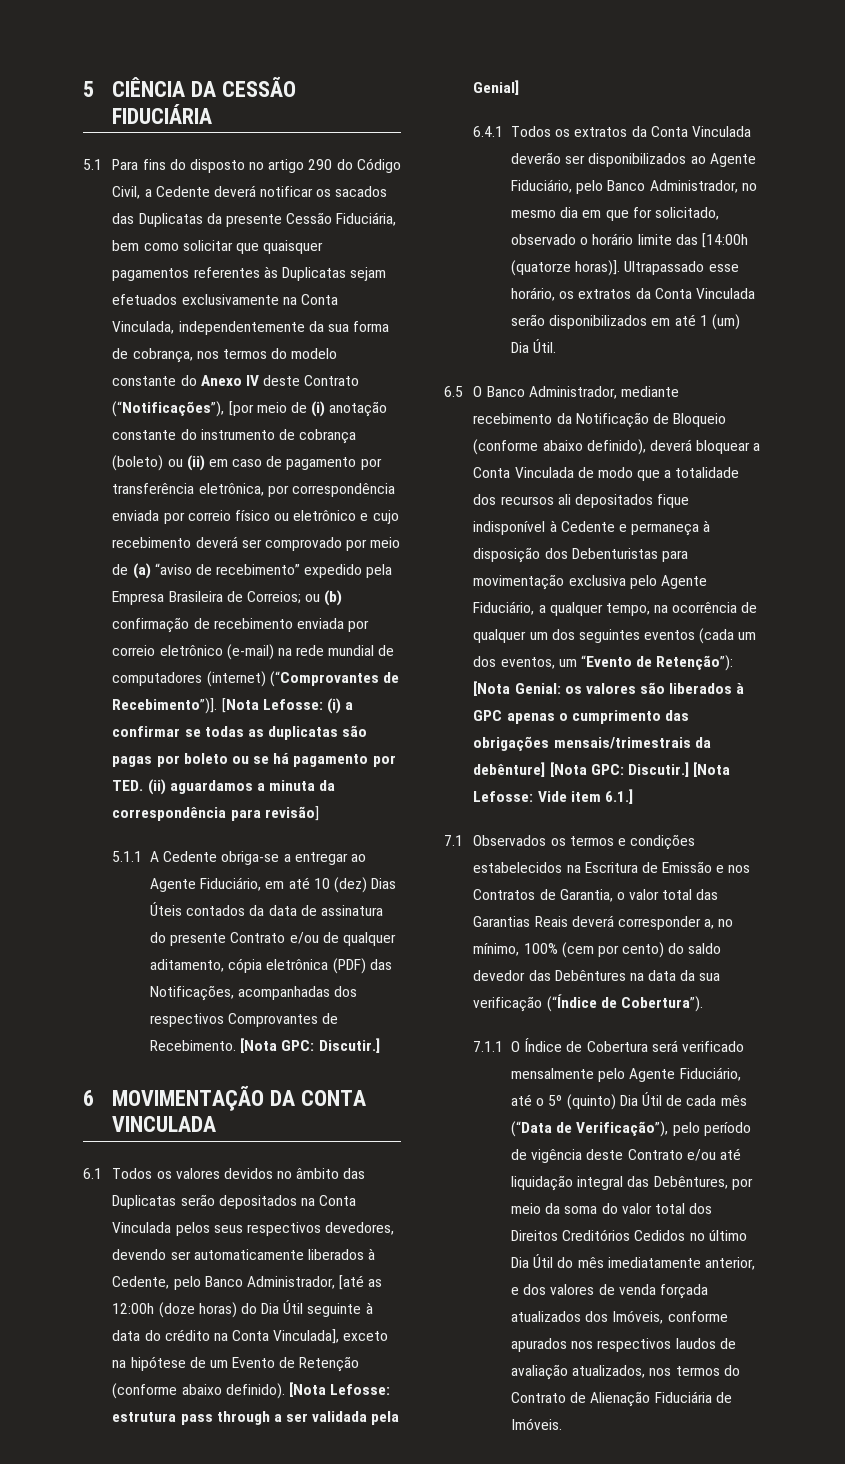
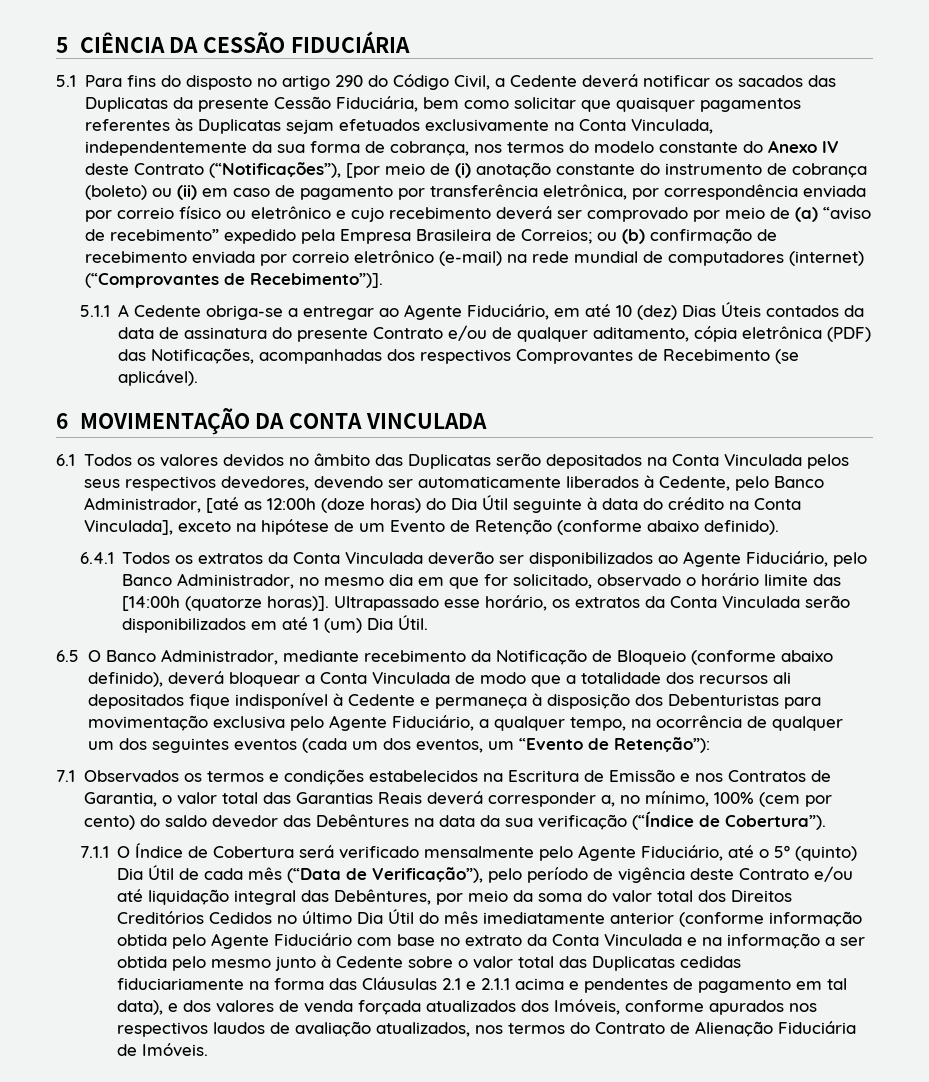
- [Nota Lefosse: (i) a confirmar se todas as duplicatas são pagas por boleto ou se há pagamento por TED. (ii) aguardamos a minuta da correspondência para revisão]
- 5.1.1 A Cedente obriga-se a entregar ao Agente Fiduciário, em até 10 (dez) Dias Úteis contados da data de assinatura do presente Contrato e/ou de qualquer aditamento, cópia eletrônica (PDF) das Notificações, acompanhadas dos respectivos Comprovantes de Recebimento. [Nota GPC: Discutir.]
+ 5.1.1 A Cedente obriga-se a entregar ao Agente Fiduciário, em até 10 (dez) Dias Úteis contados da data de assinatura do presente Contrato e/ou de qualquer aditamento, cópia eletrônica (PDF) das Notificações, acompanhadas dos respectivos Comprovantes de Recebimento (se aplicável).
- [Nota Lefosse: estrutura pass through a ser validada pela Genial]
- [Nota Genial: os valores são liberados à GPC apenas o cumprimento das obrigações mensais/trimestrais da debênture] [Nota GPC: Discutir.] [Nota Lefosse: Vide item 6.1.]
- 7.1.1 O Índice de Cobertura será verificado mensalmente pelo Agente Fiduciário, até o 5º (quinto) Dia Útil de cada mês (“Data de Verificação”), pelo período de vigência deste Contrato e/ou até liquidação integral das Debêntures, por meio da soma do valor total dos Direitos Creditórios Cedidos no último Dia Útil do mês imediatamente anterior, e dos valores de venda forçada atualizados dos Imóveis, conforme apurados nos respectivos laudos de avaliação atualizados, nos termos do Contrato de Alienação Fiduciária de Imóveis.
+ 7.1.1 O Índice de Cobertura será verificado mensalmente pelo Agente Fiduciário, até o 5º (quinto) Dia Útil de cada mês (“Data de Verificação”), pelo período de vigência deste Contrato e/ou até liquidação integral das Debêntures, por meio da soma do valor total dos Direitos Creditórios Cedidos no último Dia Útil do mês imediatamente anterior (conforme informação obtida pelo Agente Fiduciário com base no extrato da Conta Vinculada e na informação a ser obtida pelo mesmo junto à Cedente sobre o valor total das Duplicatas cedidas fiduciariamente na forma das Cláusulas 2.1 e 2.1.1 acima e pendentes de pagamento em tal data), e dos valores de venda forçada atualizados dos Imóveis, conforme apurados nos respectivos laudos de avaliação atualizados, nos termos do Contrato de Alienação Fiduciária de Imóveis.

